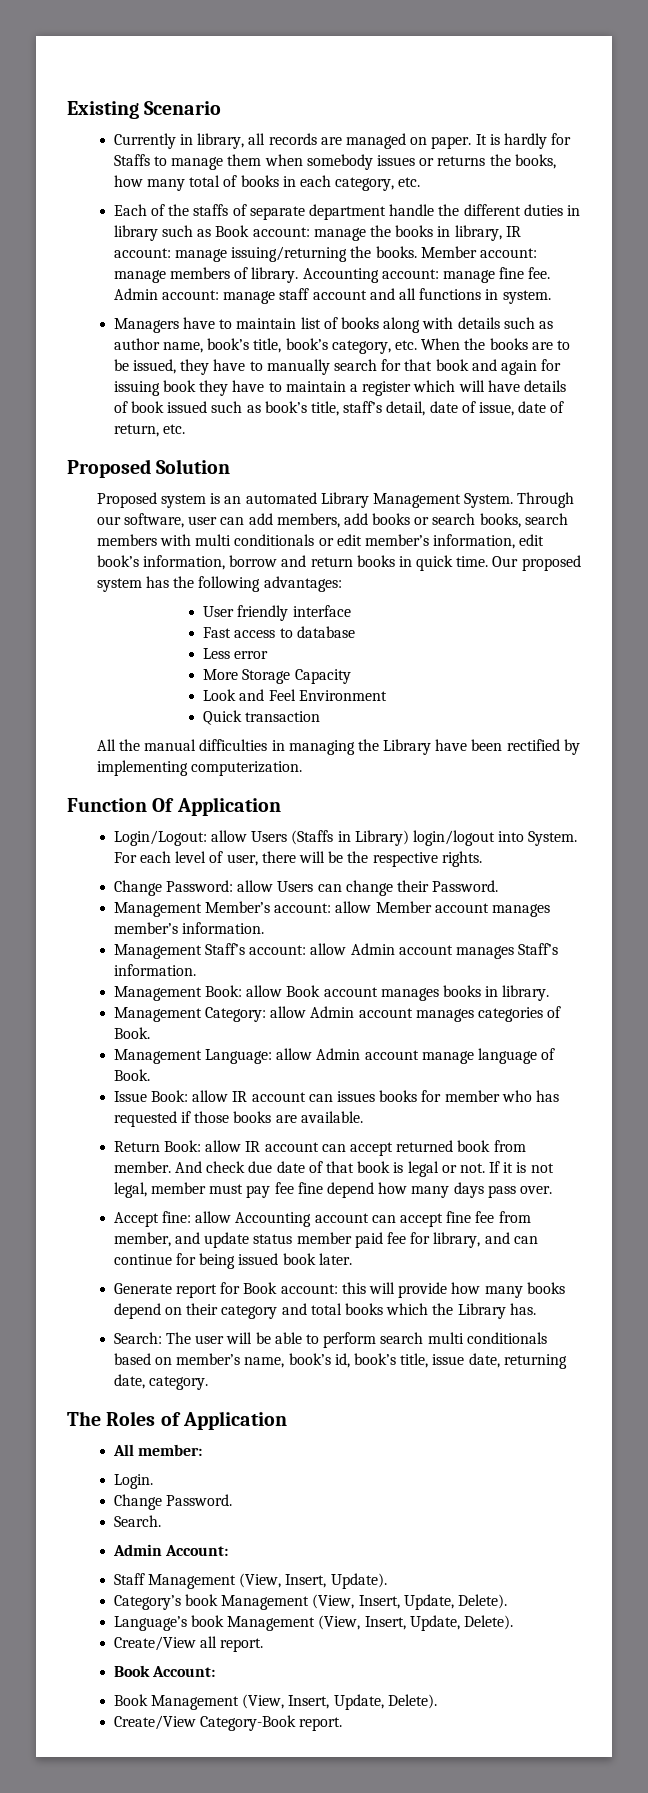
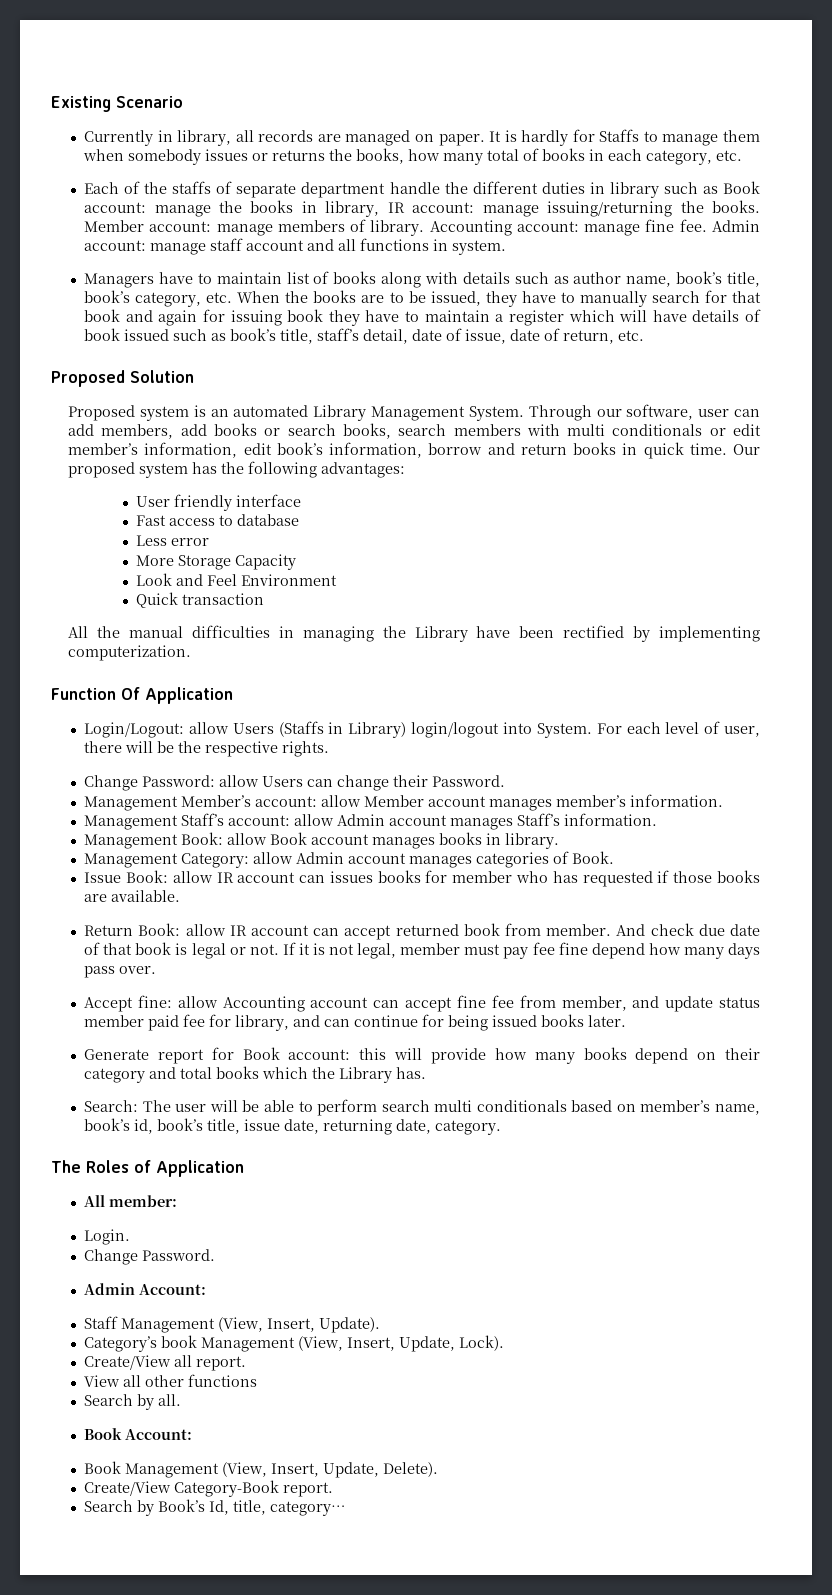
- Management Language: allow Admin account manage language of Book.
- Accept fine: allow Accounting account can accept fine fee from member, and update status member paid fee for library, and can continue for being issued book later.
+ Accept fine: allow Accounting account can accept fine fee from member, and update status member paid fee for library, and can continue for being issued books later.
- Search.
- Category’s book Management (View, Insert, Update, Delete).
- Language’s book Management (View, Insert, Update, Delete).
+ Category’s book Management (View, Insert, Update, Lock).
  Create/View all report.
+ View all other functions
+ Search by all.
+ Search by Book’s Id, title, category…

